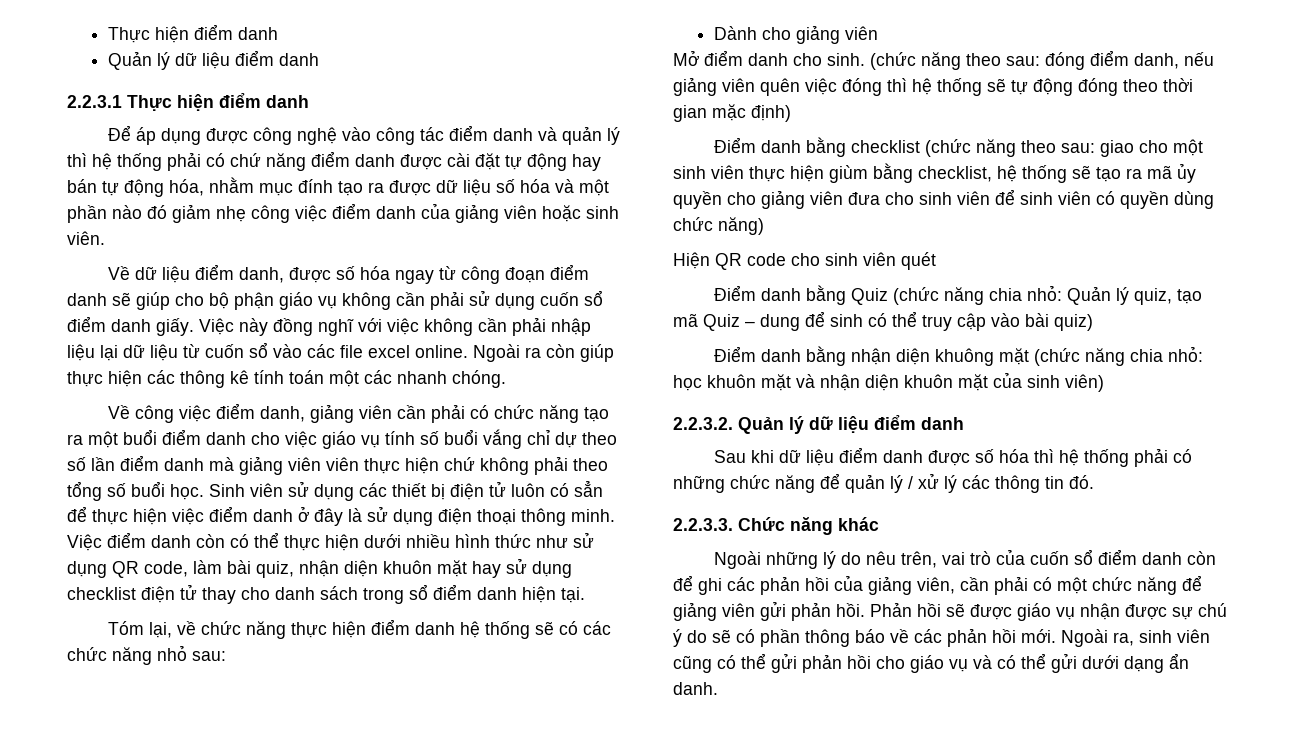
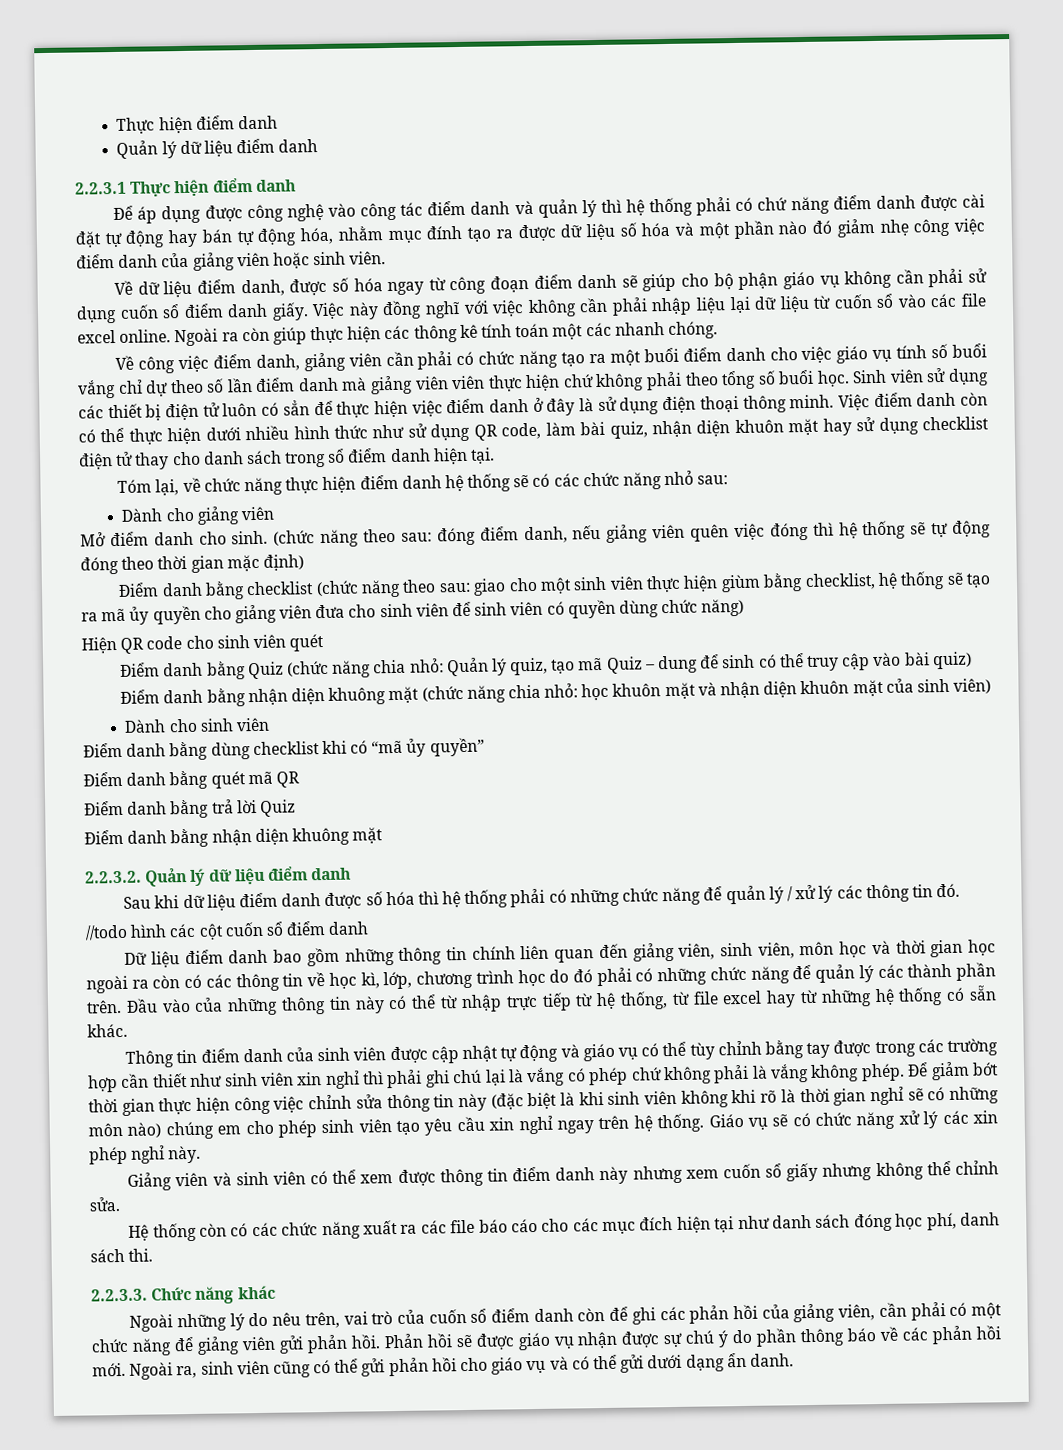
+ Dành cho sinh viên
+ Điểm danh bằng dùng checklist khi có “mã ủy quyền”
+ Điểm danh bằng quét mã QR
+ Điểm danh bằng trả lời Quiz
+ Điểm danh bằng nhận diện khuông mặt
+ //todo hình các cột cuốn sổ điểm danh
+ Dữ liệu điểm danh bao gồm những thông tin chính liên quan đến giảng viên, sinh viên, môn học và thời gian học ngoài ra còn có các thông tin về học kì, lớp, chương trình học do đó phải có những chức năng để quản lý các thành phần trên. Đầu vào của những thông tin này có thể từ nhập trực tiếp từ hệ thống, từ file excel hay từ những hệ thống có sẵn khác.
+ Thông tin điểm danh của sinh viên được cập nhật tự động và giáo vụ có thể tùy chỉnh bằng tay được trong các trường hợp cần thiết như sinh viên xin nghỉ thì phải ghi chú lại là vắng có phép chứ không phải là vắng không phép. Để giảm bớt thời gian thực hiện công việc chỉnh sửa thông tin này (đặc biệt là khi sinh viên không khi rõ là thời gian nghỉ sẽ có những môn nào) chúng em cho phép sinh viên tạo yêu cầu xin nghỉ ngay trên hệ thống. Giáo vụ sẽ có chức năng xử lý các xin phép nghỉ này.
+ Giảng viên và sinh viên có thể xem được thông tin điểm danh này nhưng xem cuốn sổ giấy nhưng không thể chỉnh sửa.
+ Hệ thống còn có các chức năng xuất ra các file báo cáo cho các mục đích hiện tại như danh sách đóng học phí, danh sách thi.
- Phản hồi sẽ được giáo vụ nhận được sự chú ý do sẽ có phần thông báo về các phản hồi mới.
+ Phản hồi sẽ được giáo vụ nhận được sự chú ý do phần thông báo về các phản hồi mới.

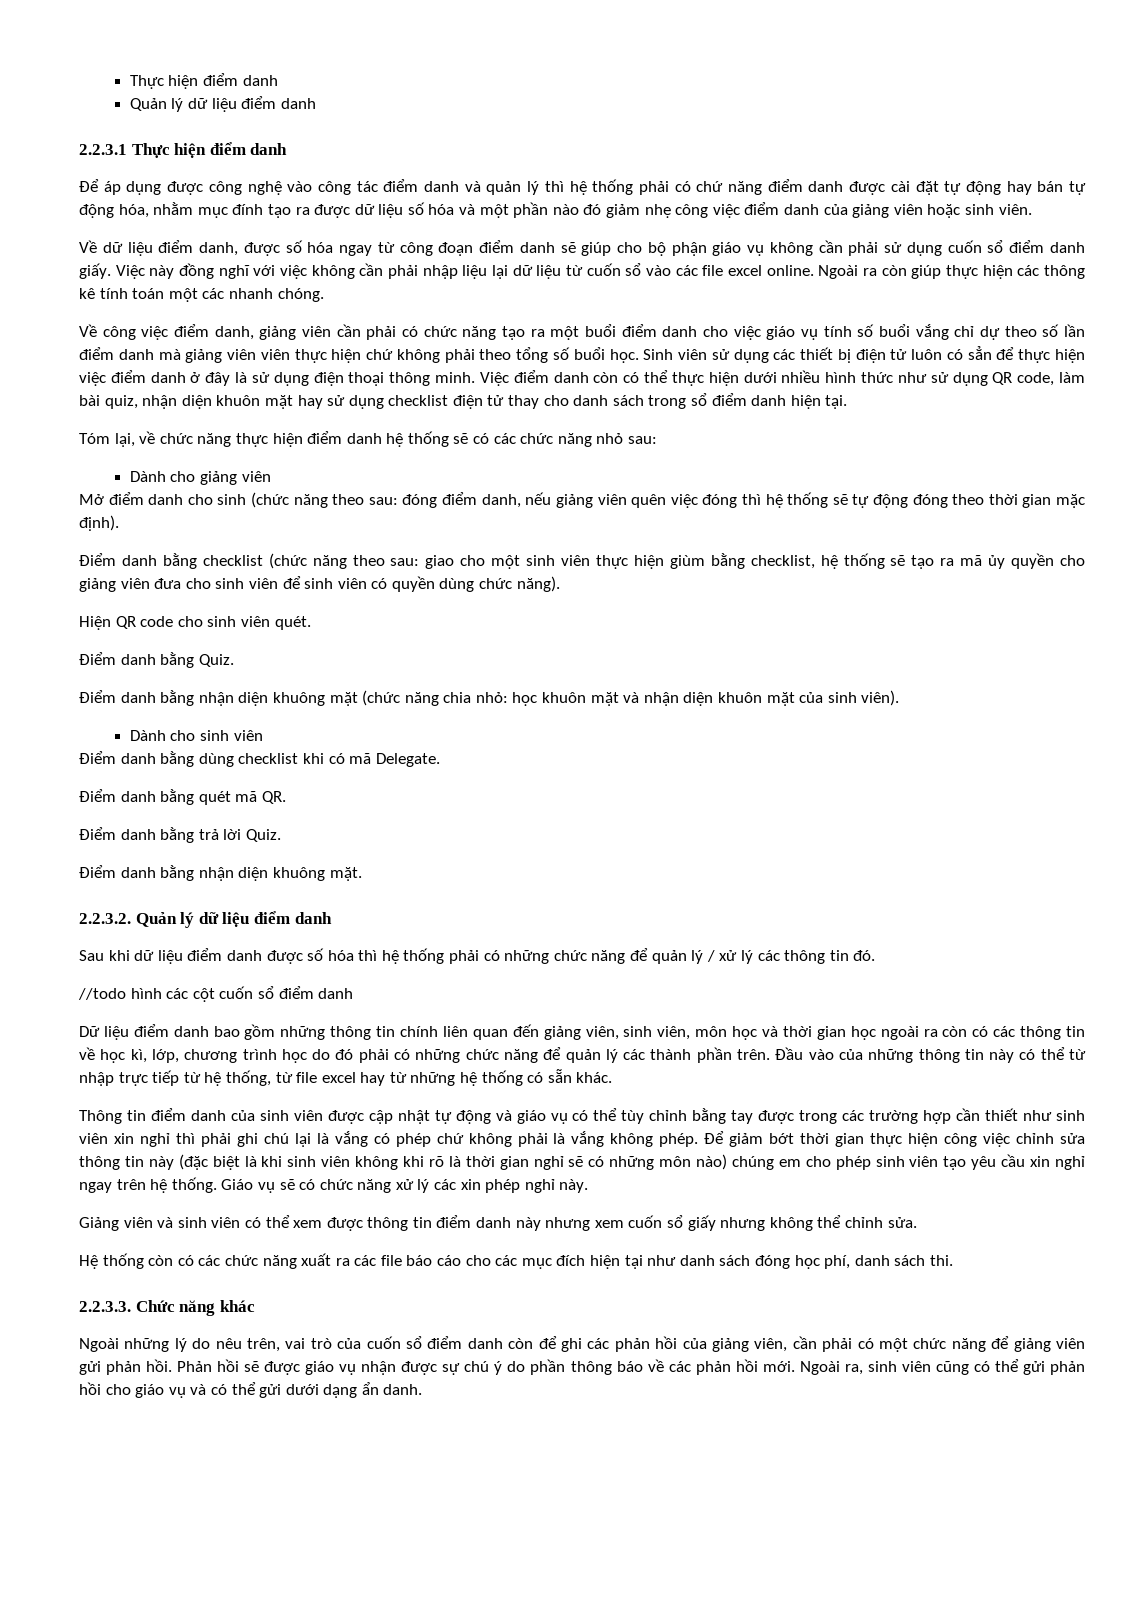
- Mở điểm danh cho sinh. (chức năng theo sau: đóng điểm danh, nếu giảng viên quên việc đóng thì hệ thống sẽ tự động đóng theo thời gian mặc định)
+ Mở điểm danh cho sinh (chức năng theo sau: đóng điểm danh, nếu giảng viên quên việc đóng thì hệ thống sẽ tự động đóng theo thời gian mặc định).
- Điểm danh bằng checklist (chức năng theo sau: giao cho một sinh viên thực hiện giùm bằng checklist, hệ thống sẽ tạo ra mã ủy quyền cho giảng viên đưa cho sinh viên để sinh viên có quyền dùng chức năng)
+ Điểm danh bằng checklist (chức năng theo sau: giao cho một sinh viên thực hiện giùm bằng checklist, hệ thống sẽ tạo ra mã ủy quyền cho giảng viên đưa cho sinh viên để sinh viên có quyền dùng chức năng).
- Hiện QR code cho sinh viên quét
- Điểm danh bằng Quiz (chức năng chia nhỏ: Quản lý quiz, tạo mã Quiz – dung để sinh có thể truy cập vào bài quiz)
+ Hiện QR code cho sinh viên quét.
+ Điểm danh bằng Quiz.
- Điểm danh bằng nhận diện khuông mặt (chức năng chia nhỏ: học khuôn mặt và nhận diện khuôn mặt của sinh viên)
+ Điểm danh bằng nhận diện khuông mặt (chức năng chia nhỏ: học khuôn mặt và nhận diện khuôn mặt của sinh viên).
- Điểm danh bằng dùng checklist khi có “mã ủy quyền”
+ Điểm danh bằng dùng checklist khi có mã Delegate.
- Điểm danh bằng quét mã QR
+ Điểm danh bằng quét mã QR.
- Điểm danh bằng trả lời Quiz
- Điểm danh bằng nhận diện khuông mặt
+ Điểm danh bằng trả lời Quiz.
+ Điểm danh bằng nhận diện khuông mặt.

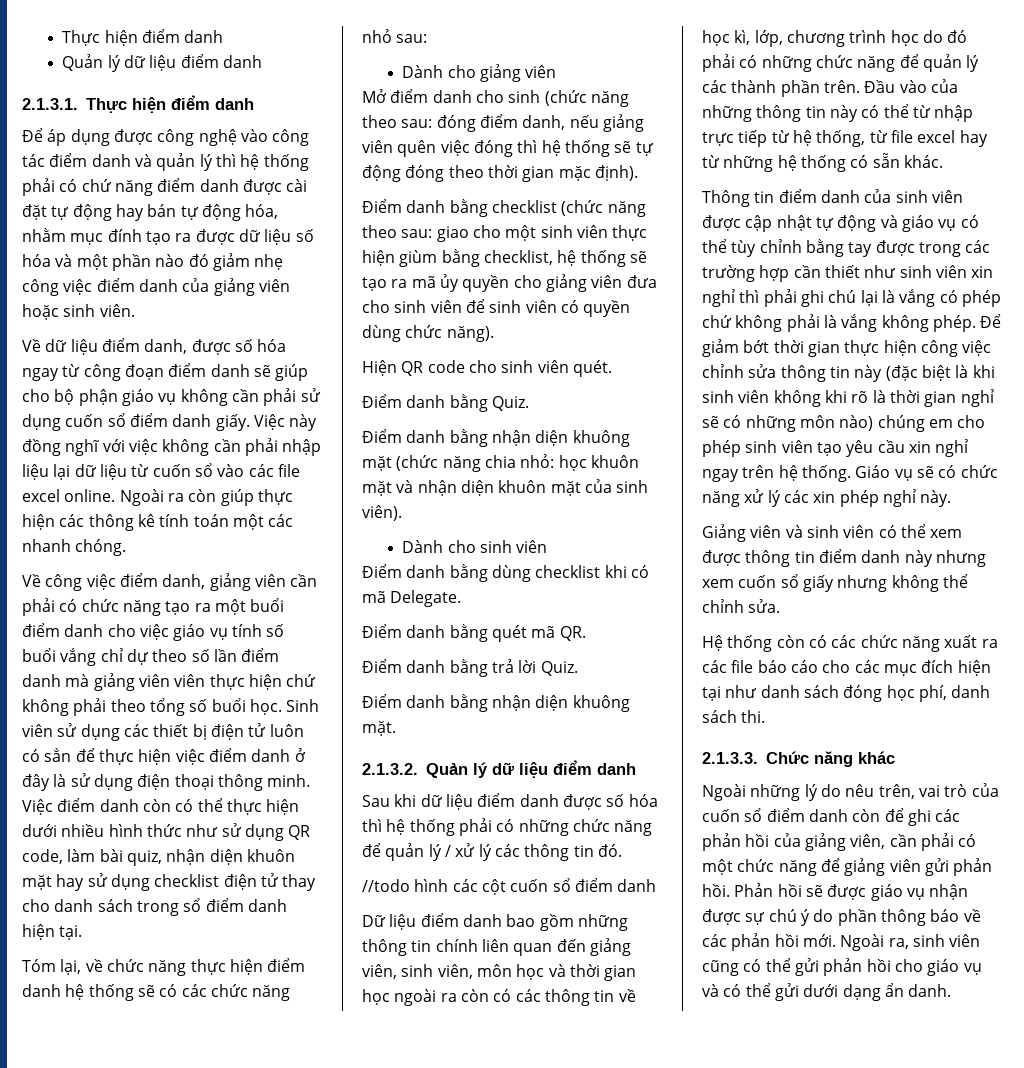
- 2.2.3.1 Thực hiện điểm danh
+ 2.1.3.1. Thực hiện điểm danh
- 2.2.3.2. Quản lý dữ liệu điểm danh
+ 2.1.3.2. Quản lý dữ liệu điểm danh
- 2.2.3.3. Chức năng khác
+ 2.1.3.3. Chức năng khác

